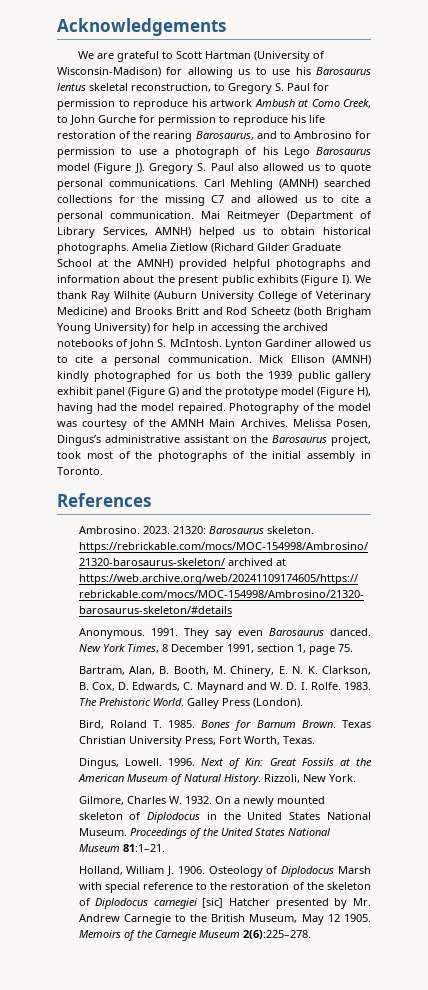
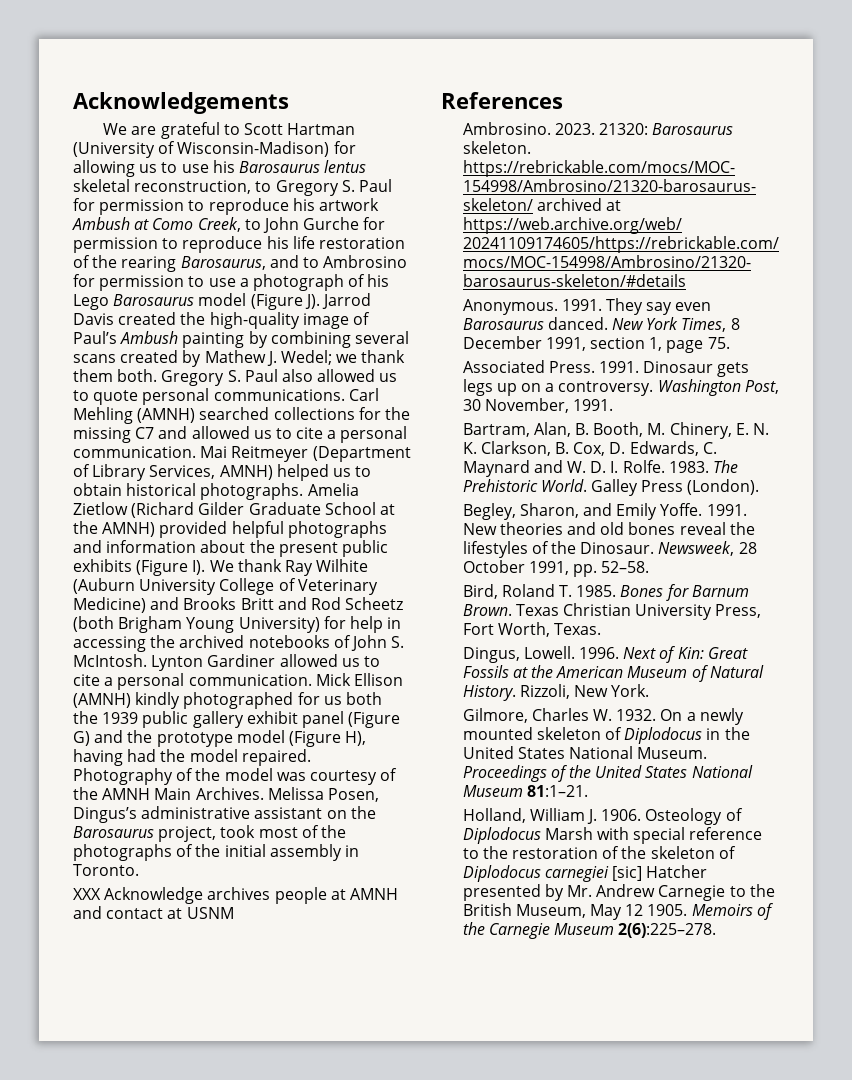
- We are grateful to Scott Hartman (University of Wisconsin-Madison) for allowing us to use his Barosaurus lentus skeletal reconstruction, to Gregory S. Paul for permission to reproduce his artwork Ambush at Como Creek, to John Gurche for permission to reproduce his life restoration of the rearing Barosaurus, and to Ambrosino for permission to use a photograph of his Lego Barosaurus model (Figure J). Gregory S. Paul also allowed us to quote personal communications.
+ We are grateful to Scott Hartman (University of Wisconsin-Madison) for allowing us to use his Barosaurus lentus skeletal reconstruction, to Gregory S. Paul for permission to reproduce his artwork Ambush at Como Creek, to John Gurche for permission to reproduce his life restoration of the rearing Barosaurus, and to Ambrosino for permission to use a photograph of his Lego Barosaurus model (Figure J). Jarrod Davis created the high-quality image of Paul’s Ambush painting by combining several scans created by Mathew J. Wedel; we thank them both. Gregory S. Paul also allowed us to quote personal communications.
+ XXX Acknowledge archives people at AMNH and contact at USNM
+ Associated Press. 1991. Dinosaur gets legs up on a controversy. Washington Post, 30 November, 1991.
+ Begley, Sharon, and Emily Yoffe. 1991. New theories and old bones reveal the lifestyles of the Dinosaur. Newsweek, 28 October 1991, pp. 52–58.

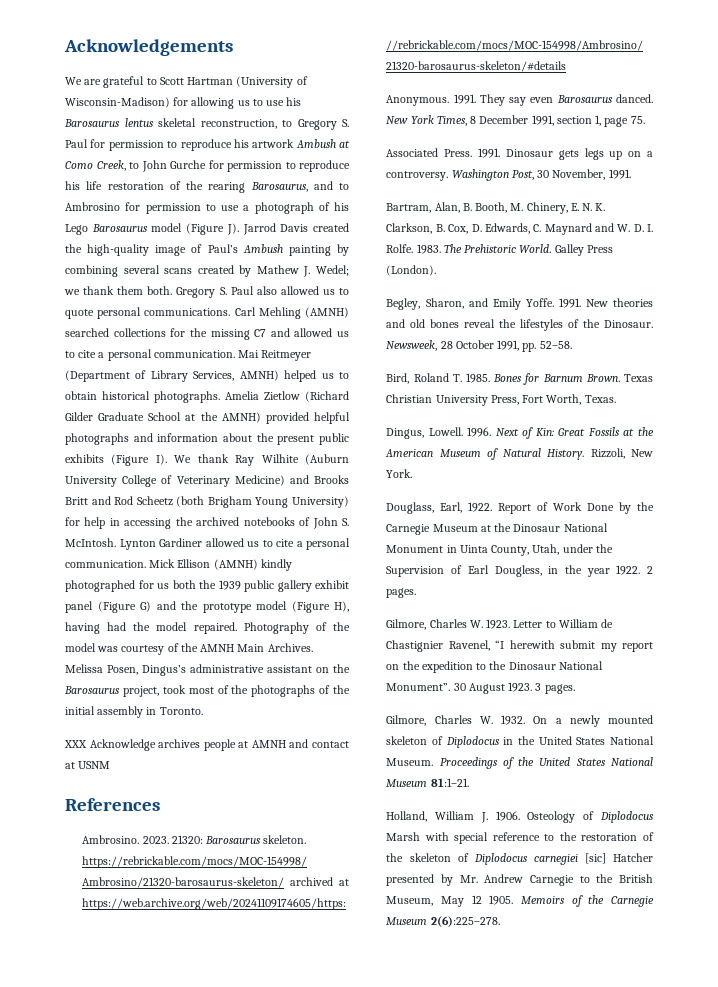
+ Douglass, Earl, 1922. Report of Work Done by the Carnegie Museum at the Dinosaur National Monument in Uinta County, Utah, under the Supervision of Earl Dougless, in the year 1922. 2 pages.
+ Gilmore, Charles W. 1923. Letter to William de Chastignier Ravenel, “I herewith submit my report on the expedition to the Dinosaur National Monument”. 30 August 1923. 3 pages.

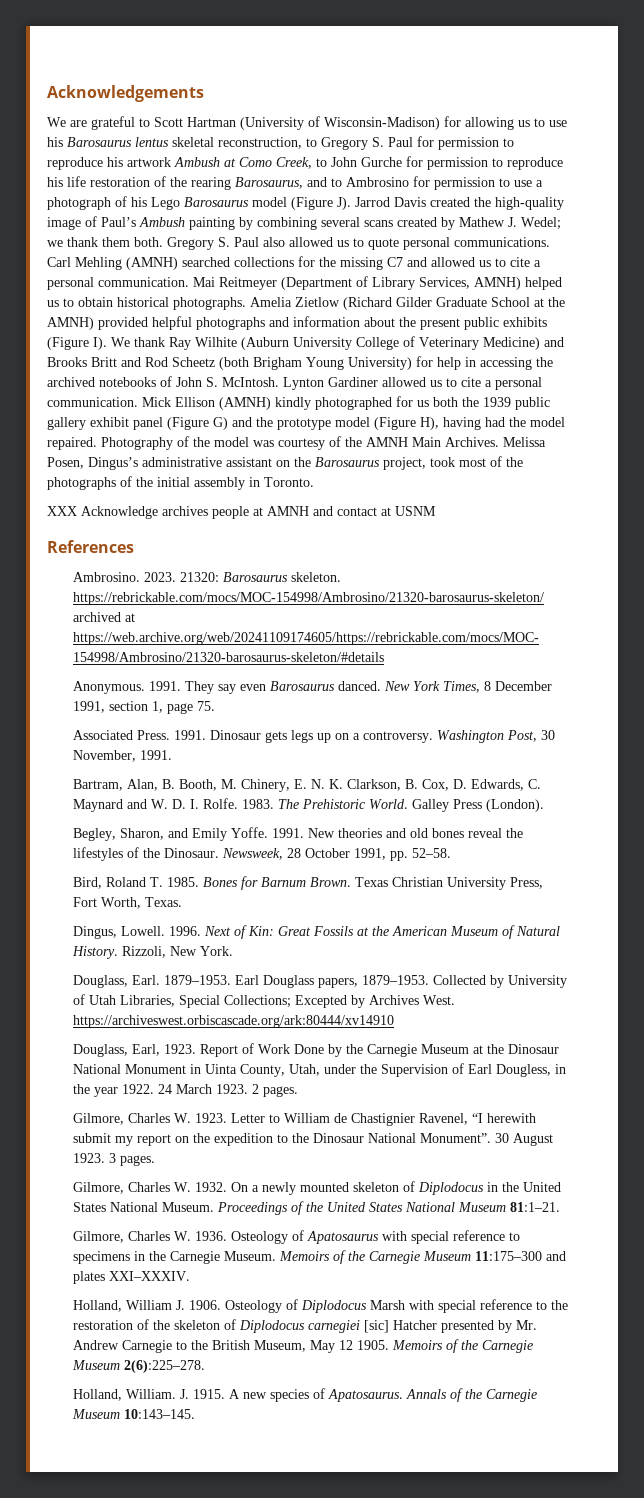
+ Douglass, Earl. 1879–1953. Earl Douglass papers, 1879–1953. Collected by University of Utah Libraries, Special Collections; Excepted by Archives West. https://archiveswest.orbiscascade.org/ark:80444/xv14910
- Douglass, Earl, 1922.
+ Douglass, Earl, 1923.
+ 24 March 1923.
+ Gilmore, Charles W. 1936. Osteology of Apatosaurus with special reference to specimens in the Carnegie Museum. Memoirs of the Carnegie Museum 11:175–300 and plates XXI–XXXIV.
+ Holland, William. J. 1915. A new species of Apatosaurus. Annals of the Carnegie Museum 10:143–145.

